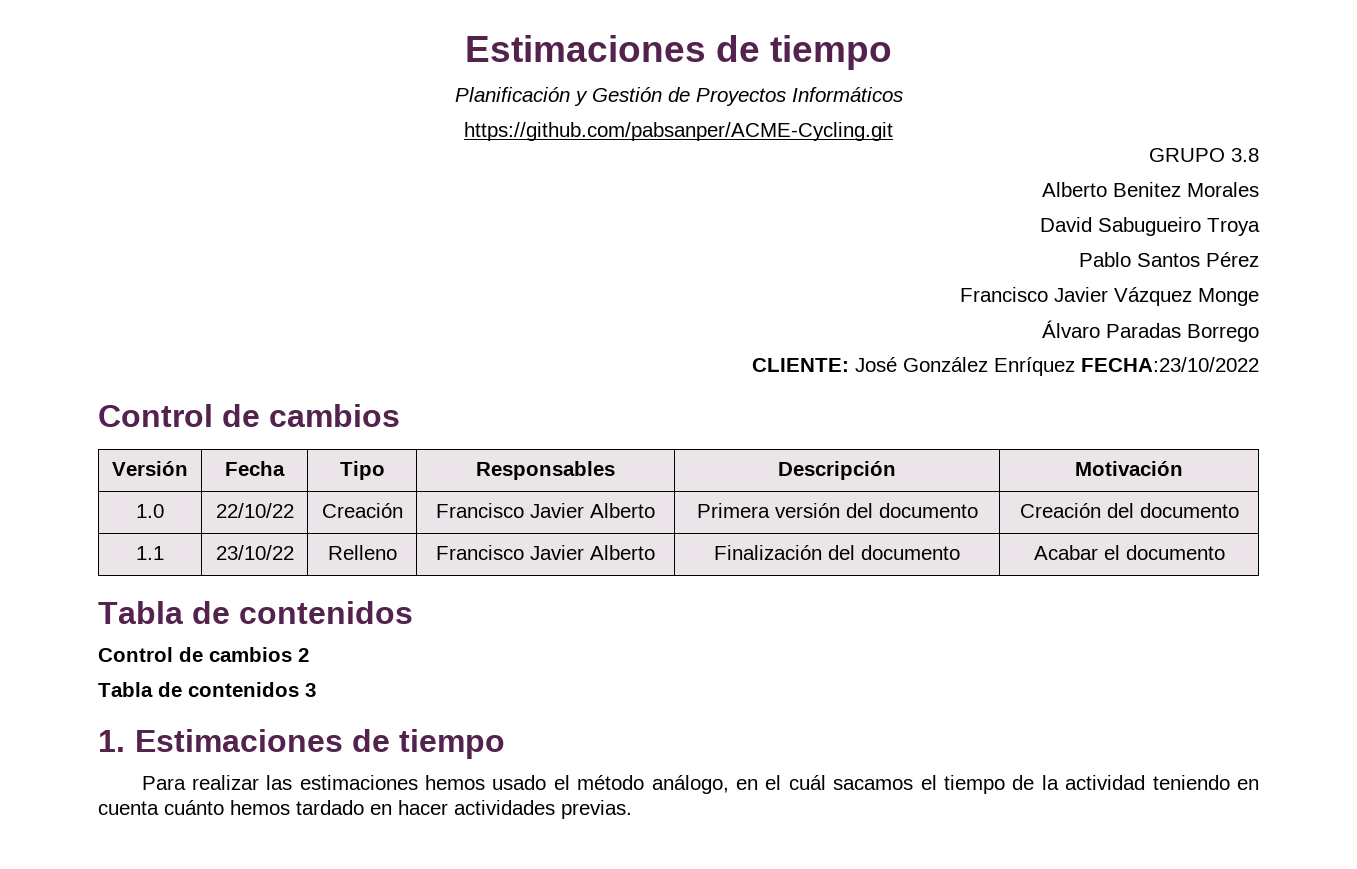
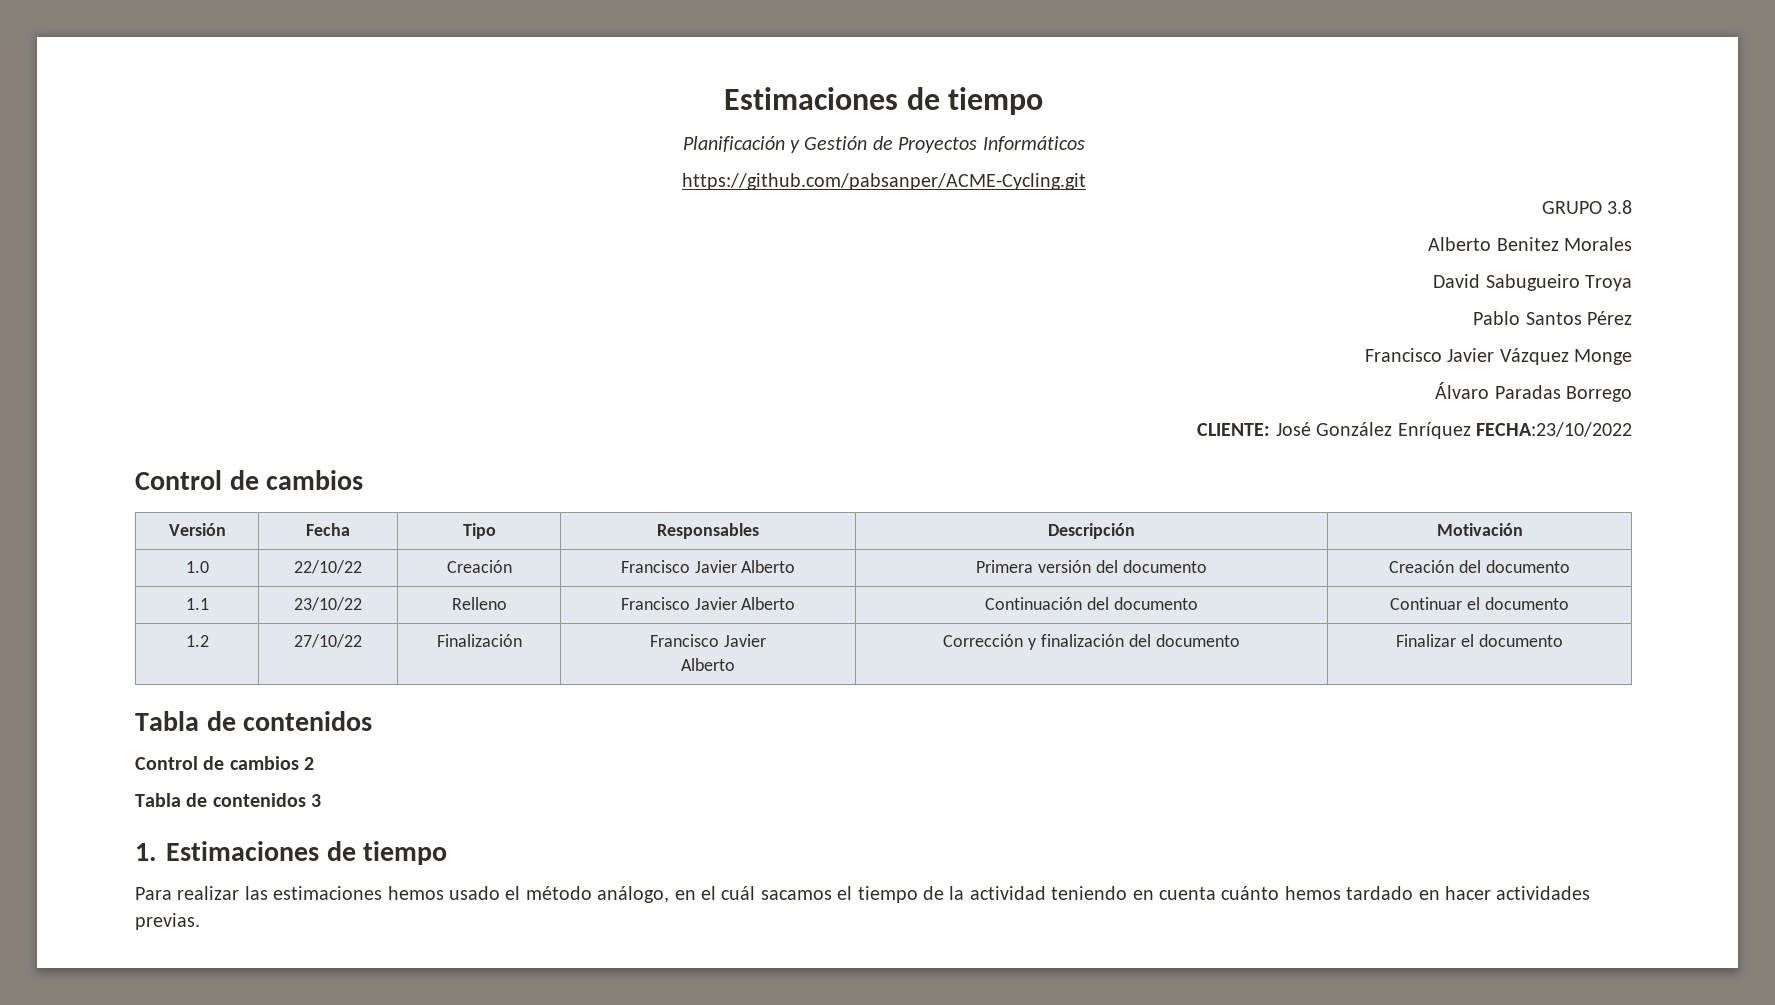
- 1.1 | 23/10/22 | Relleno | Francisco Javier Alberto | Finalización del documento | Acabar el documento
+ 1.1 | 23/10/22 | Relleno | Francisco Javier Alberto | Continuación del documento | Continuar el documento
+ 1.2 | 27/10/22 | Finalización | Francisco Javier
+ Alberto | Corrección y finalización del documento | Finalizar el documento

